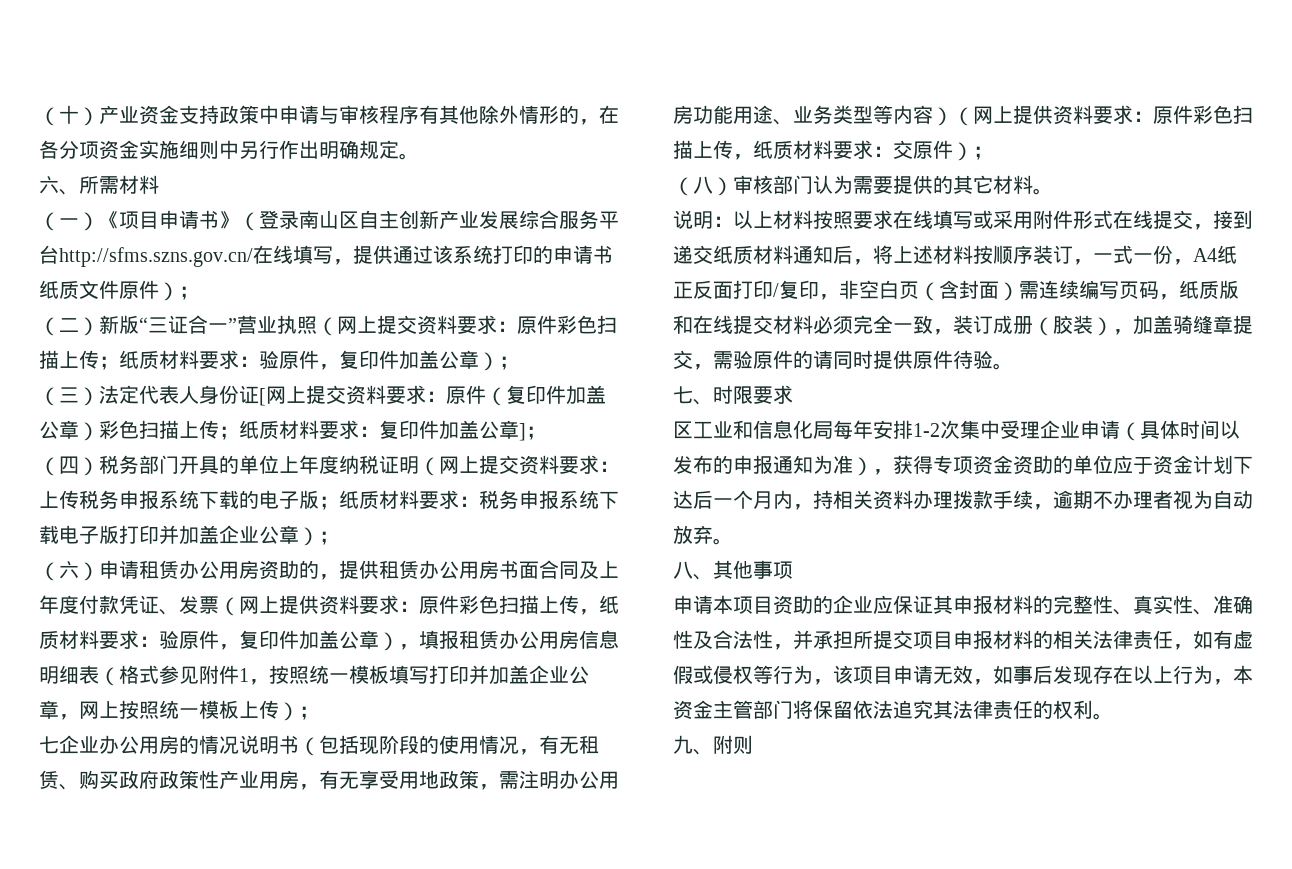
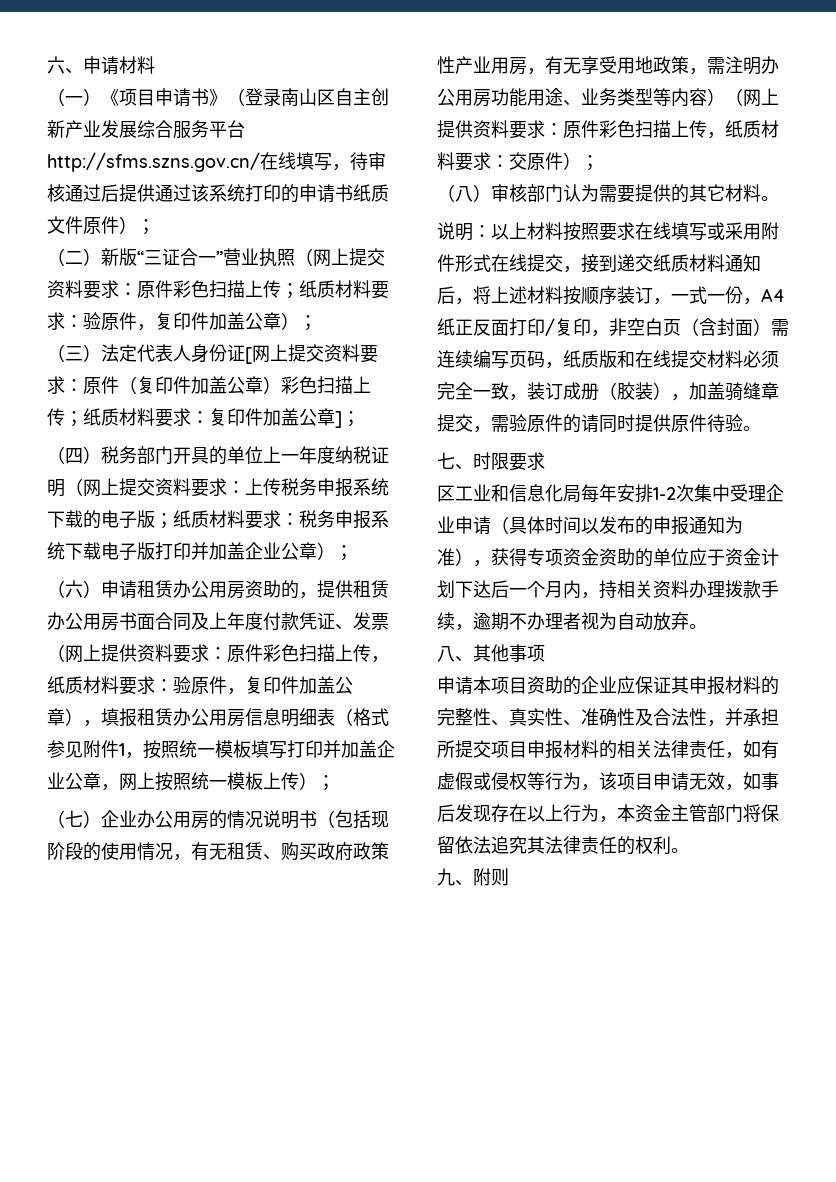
- （十）产业资金支持政策中申请与审核程序有其他除外情形的，在各分项资金实施细则中另行作出明确规定。
- 六、所需材料
+ 六、申请材料
- （一）《项目申请书》（登录南山区自主创新产业发展综合服务平台http://sfms.szns.gov.cn/在线填写，提供通过该系统打印的申请书纸质文件原件）；
+ （一）《项目申请书》（登录南山区自主创新产业发展综合服务平台http://sfms.szns.gov.cn/在线填写，待审核通过后提供通过该系统打印的申请书纸质文件原件）；
- （四）税务部门开具的单位上年度纳税证明（网上提交资料要求：上传税务申报系统下载的电子版；纸质材料要求：税务申报系统下载电子版打印并加盖企业公章）；
+ （四）税务部门开具的单位上一年度纳税证明（网上提交资料要求：上传税务申报系统下载的电子版；纸质材料要求：税务申报系统下载电子版打印并加盖企业公章）；
- 七企业办公用房的情况说明书（包括现阶段的使用情况，有无租赁、购买政府政策性产业用房，有无享受用地政策，需注明办公用房功能用途、业务类型等内容）（网上提供资料要求：原件彩色扫描上传，纸质材料要求：交原件）；
+ （七）企业办公用房的情况说明书（包括现阶段的使用情况，有无租赁、购买政府政策性产业用房，有无享受用地政策，需注明办公用房功能用途、业务类型等内容）（网上提供资料要求：原件彩色扫描上传，纸质材料要求：交原件）；

